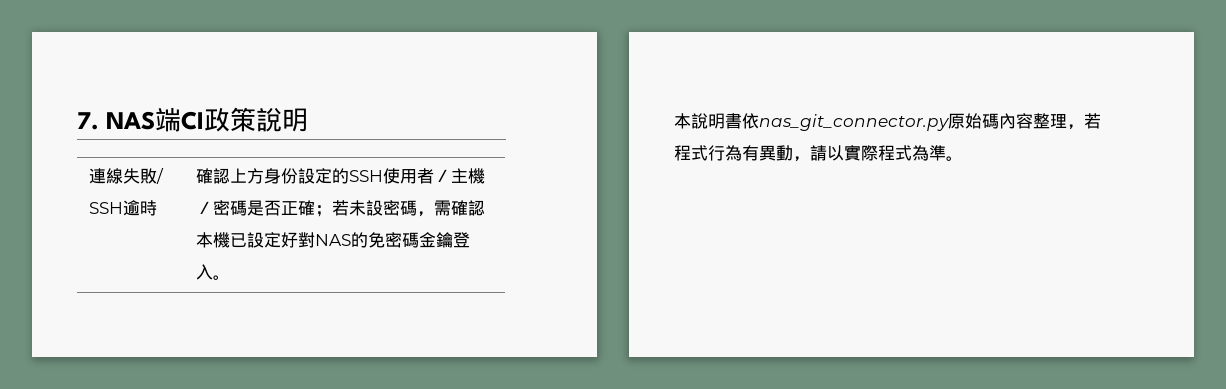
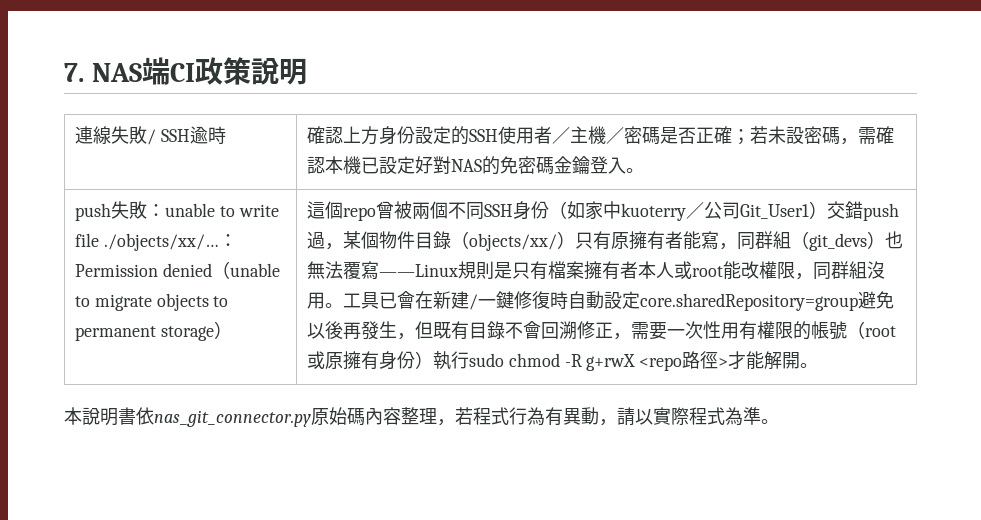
+ push失敗：unable to write file ./objects/xx/…：Permission denied（unable to migrate objects to permanent storage） | 這個repo曾被兩個不同SSH身份（如家中kuoterry／公司Git_User1）交錯push過，某個物件目錄（objects/xx/）只有原擁有者能寫，同群組（git_devs）也無法覆寫——Linux規則是只有檔案擁有者本人或root能改權限，同群組沒用。工具已會在新建/一鍵修復時自動設定core.sharedRepository=group避免以後再發生，但既有目錄不會回溯修正，需要一次性用有權限的帳號（root或原擁有身份）執行sudo chmod -R g+rwX <repo路徑>才能解開。

